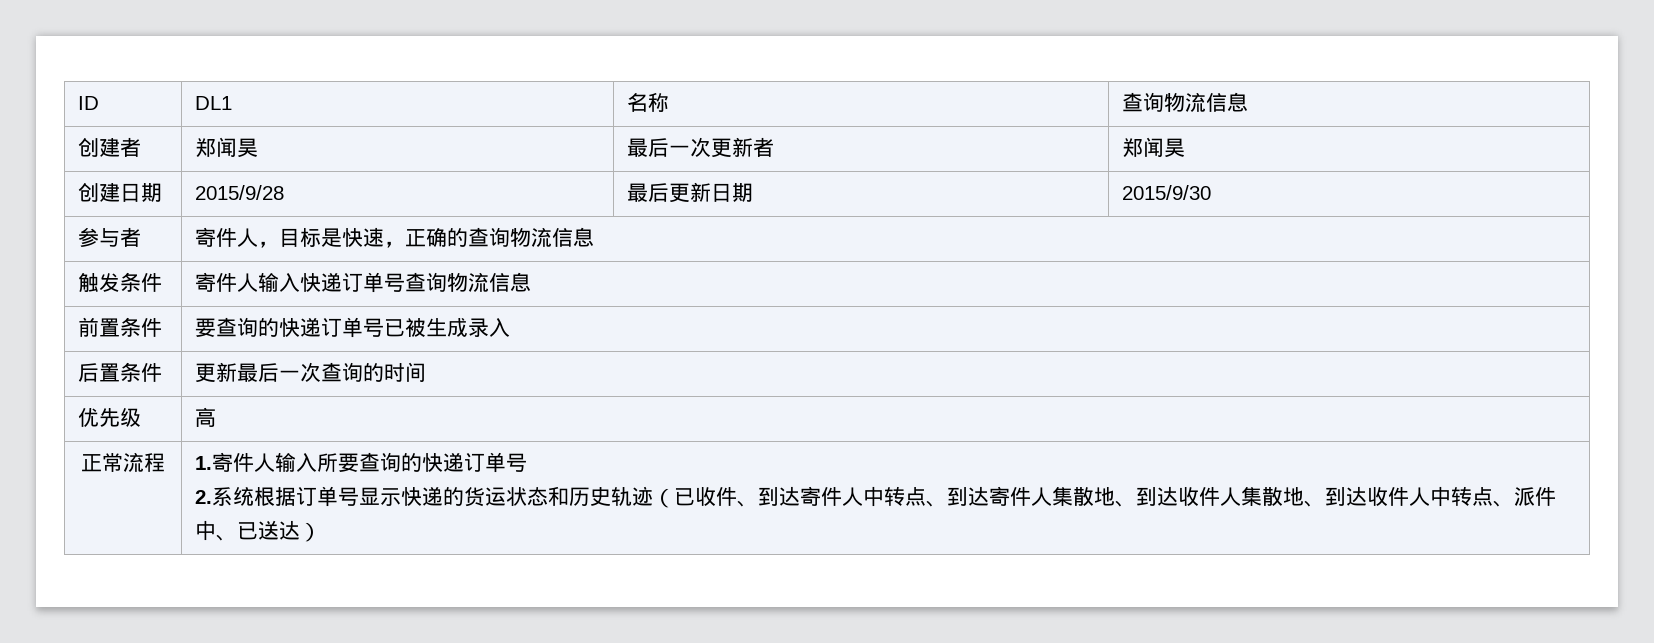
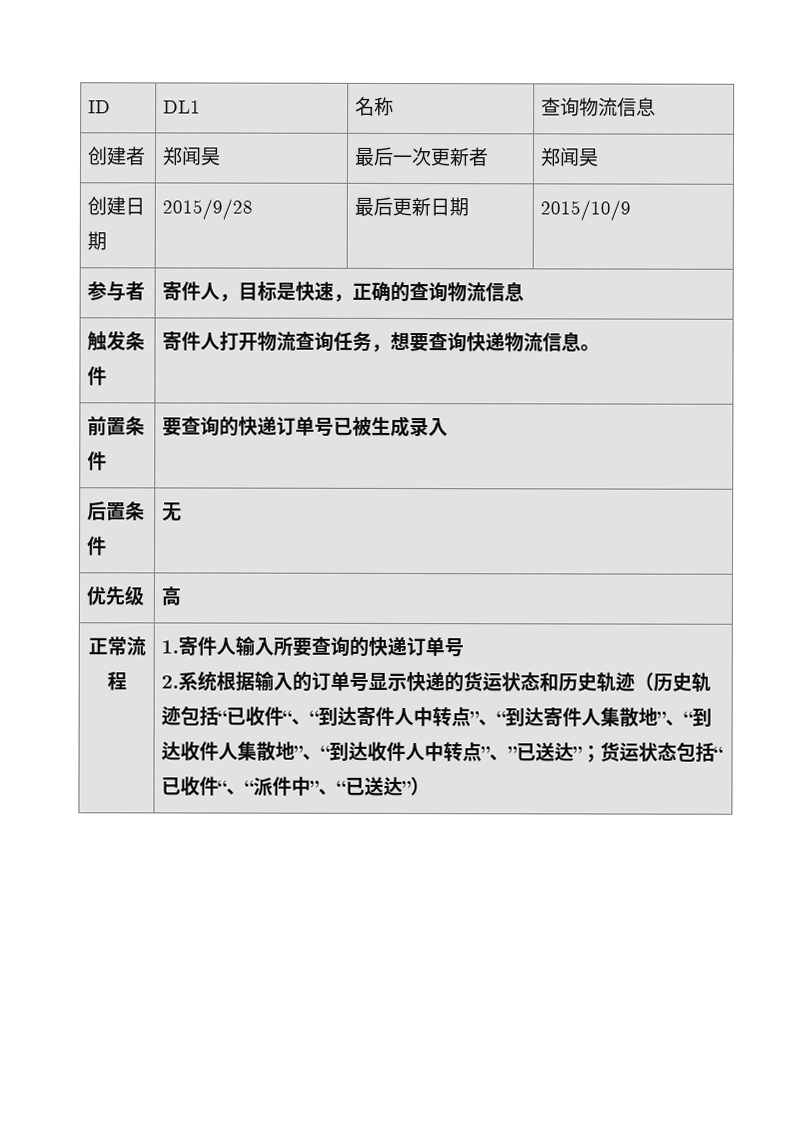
- 创建日期 | 2015/9/28 | 最后更新日期 | 2015/9/30
+ 创建日期 | 2015/9/28 | 最后更新日期 | 2015/10/9
- 触发条件 | 寄件人输入快递订单号查询物流信息
+ 触发条件 | 寄件人打开物流查询任务，想要查询快递物流信息。
- 后置条件 | 更新最后一次查询的时间
+ 后置条件 | 无
- 2.系统根据订单号显示快递的货运状态和历史轨迹（已收件、到达寄件人中转点、到达寄件人集散地、到达收件人集散地、到达收件人中转点、派件中、已送达）
+ 2.系统根据输入的订单号显示快递的货运状态和历史轨迹（历史轨迹包括“已收件“、“到达寄件人中转点”、“到达寄件人集散地”、“到达收件人集散地”、“到达收件人中转点”、”已送达”；货运状态包括“已收件“、“派件中”、“已送达”）

